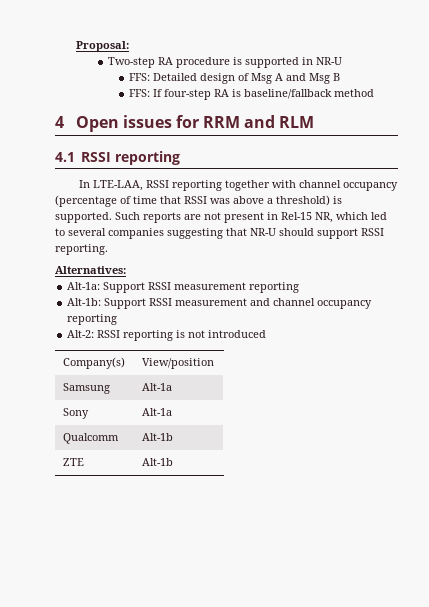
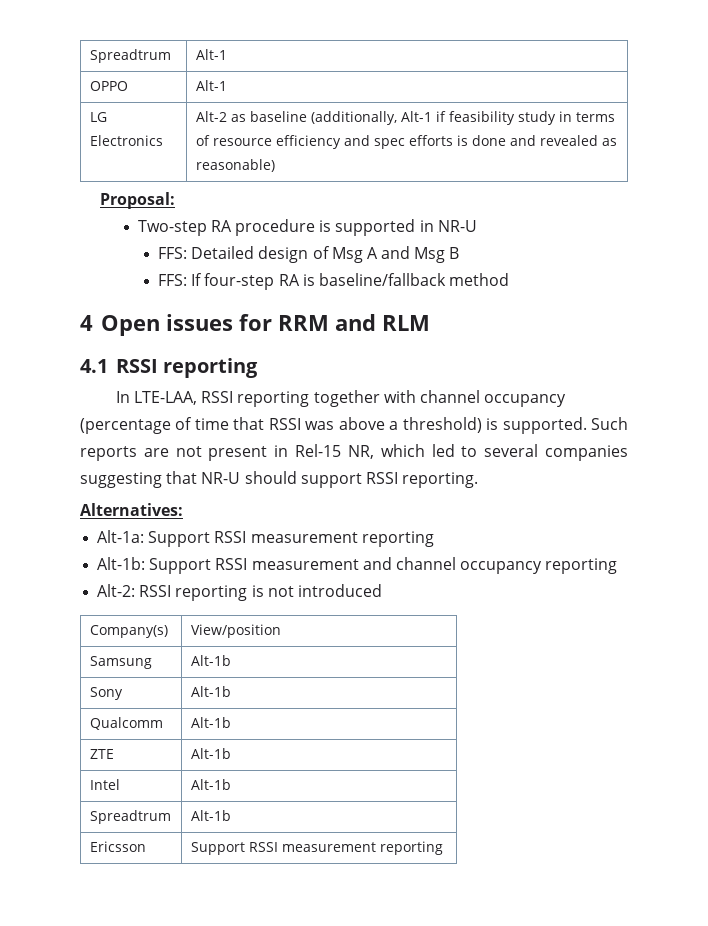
+ Spreadtrum | Alt-1
+ OPPO | Alt-1
+ LG Electronics | Alt-2 as baseline (additionally, Alt-1 if feasibility study in terms of resource efficiency and spec efforts is done and revealed as reasonable)
- Samsung | Alt-1a
+ Samsung | Alt-1b
- Sony | Alt-1a
+ Sony | Alt-1b
+ Intel | Alt-1b
+ Spreadtrum | Alt-1b
+ Ericsson | Support RSSI measurement reporting

